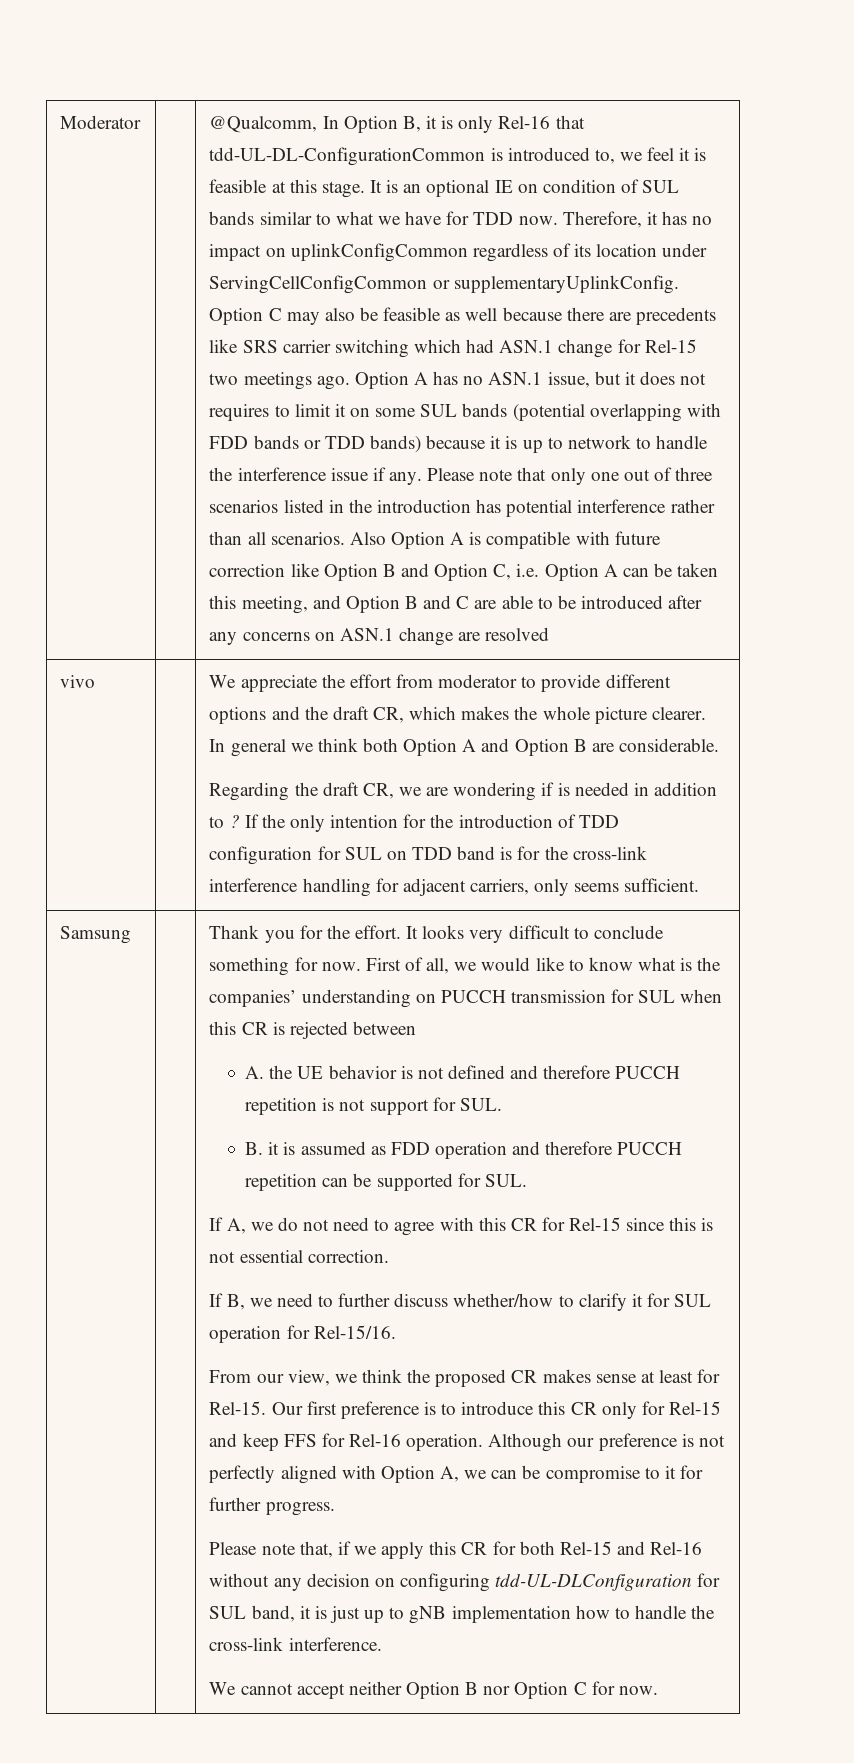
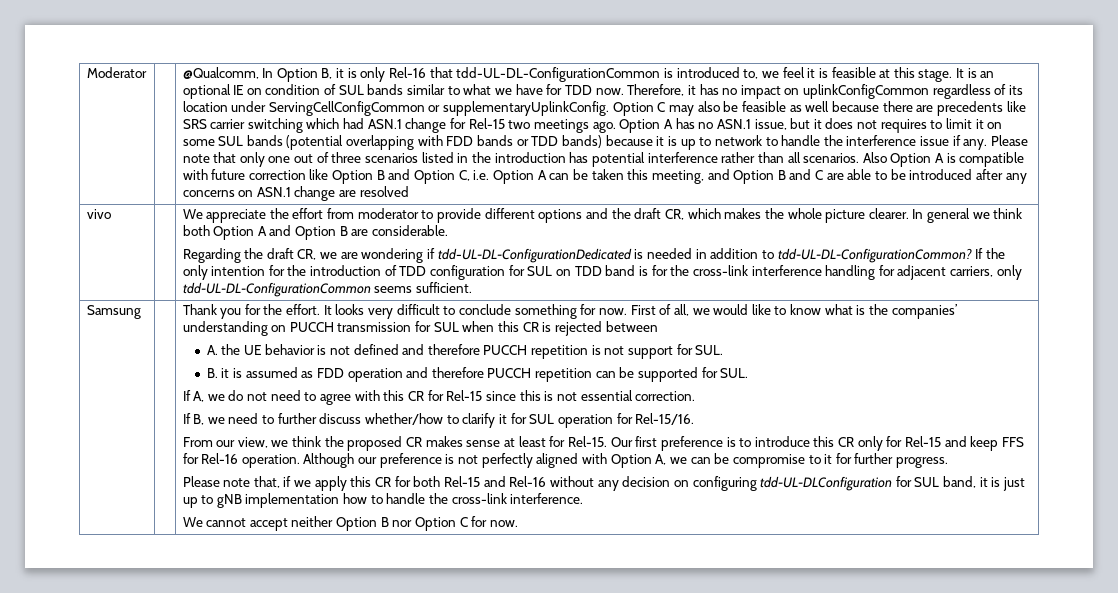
- Regarding the draft CR, we are wondering if is needed in addition to ?
+ Regarding the draft CR, we are wondering if tdd-UL-DL-ConfigurationDedicated is needed in addition to tdd-UL-DL-ConfigurationCommon?
- If the only intention for the introduction of TDD configuration for SUL on TDD band is for the cross-link interference handling for adjacent carriers, only seems sufficient.
+ If the only intention for the introduction of TDD configuration for SUL on TDD band is for the cross-link interference handling for adjacent carriers, only tdd-UL-DL-ConfigurationCommon seems sufficient.

